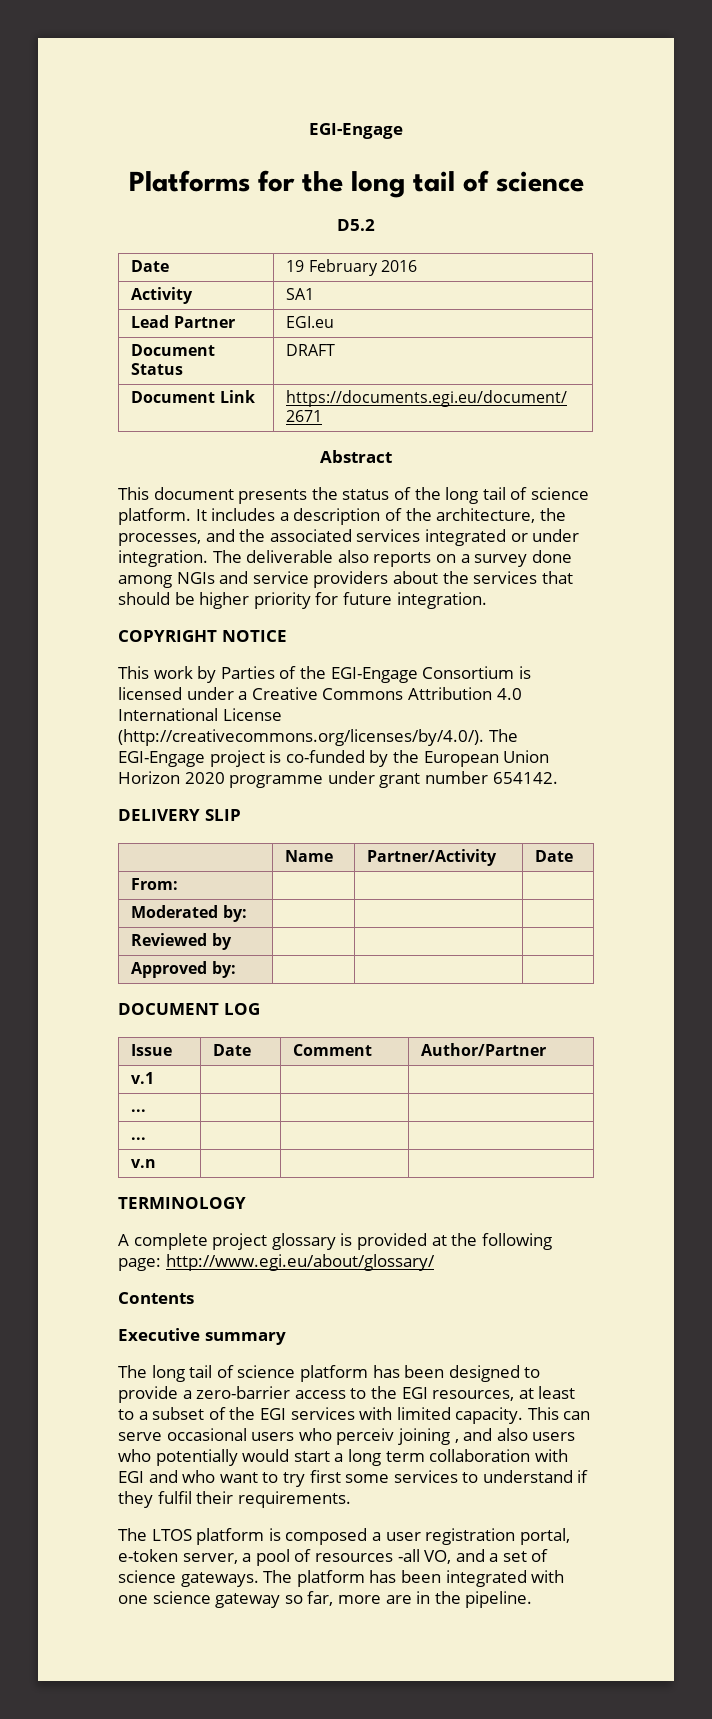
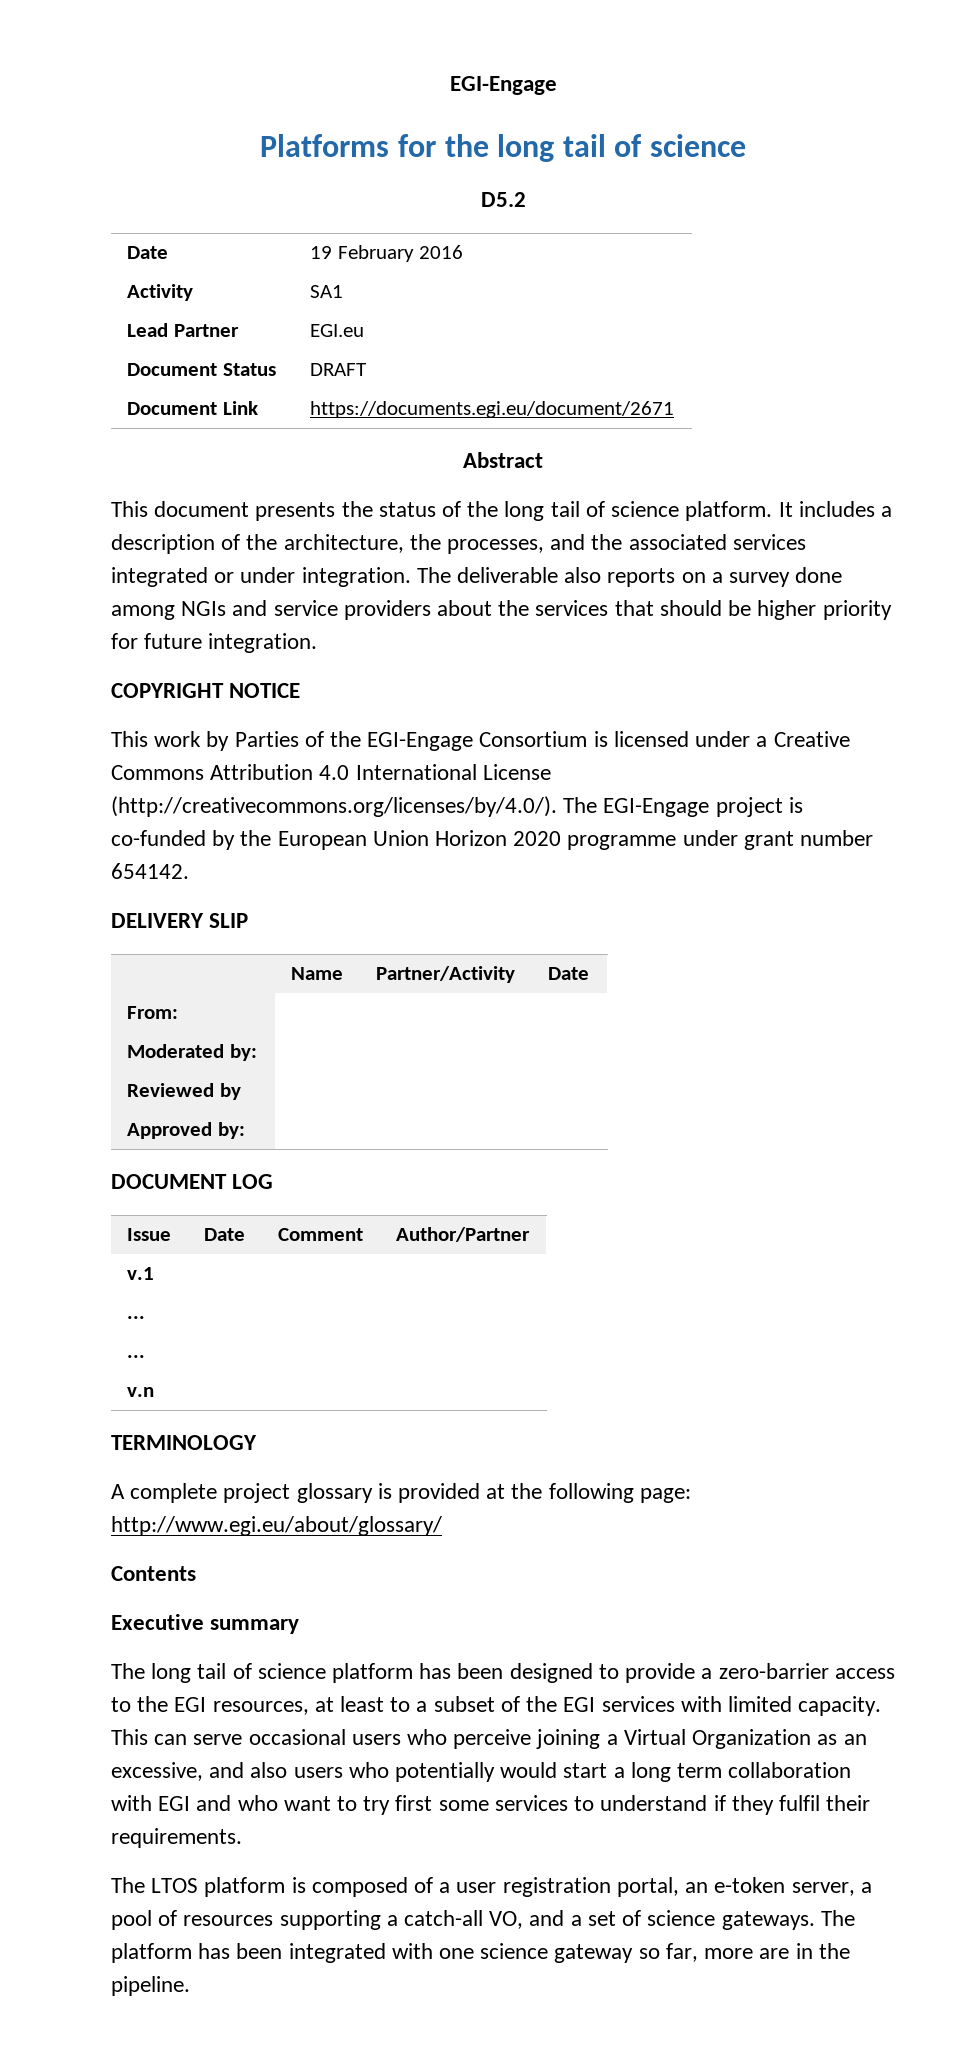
- This can serve occasional users who perceiv joining , and also users who potentially would start a long term collaboration with EGI and who want to try first some services to understand if they fulfil their requirements.
+ This can serve occasional users who perceive joining a Virtual Organization as an excessive, and also users who potentially would start a long term collaboration with EGI and who want to try first some services to understand if they fulfil their requirements.
- The LTOS platform is composed a user registration portal, e-token server, a pool of resources -all VO, and a set of science gateways.
+ The LTOS platform is composed of a user registration portal, an e-token server, a pool of resources supporting a catch-all VO, and a set of science gateways.

